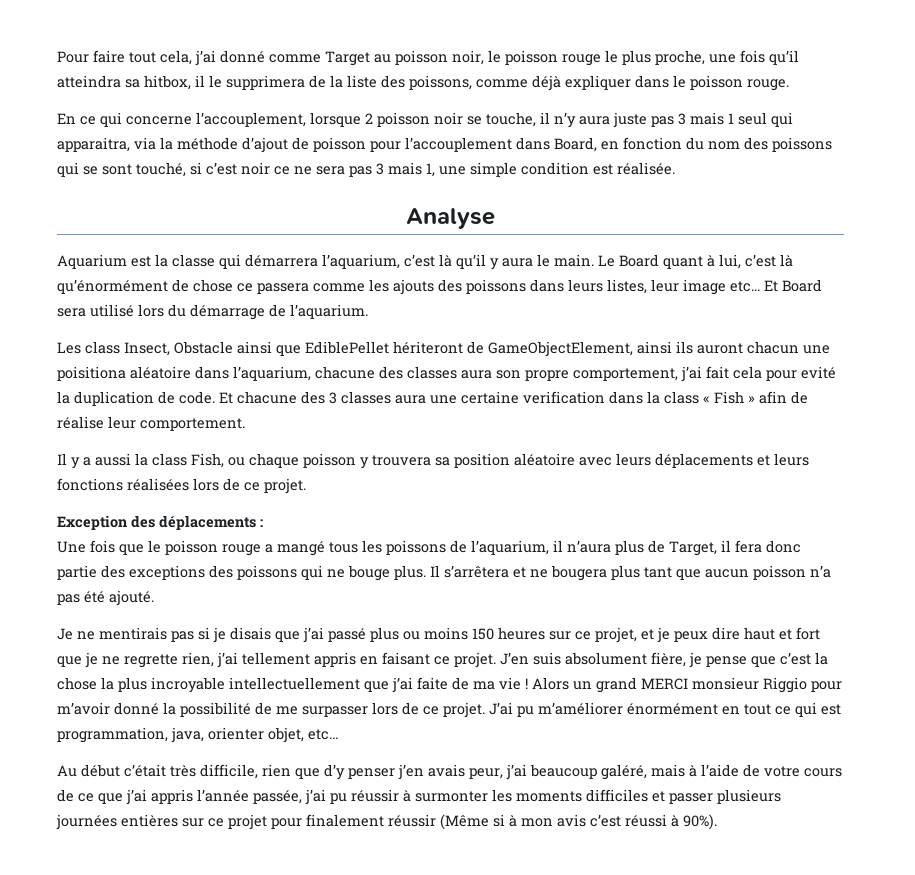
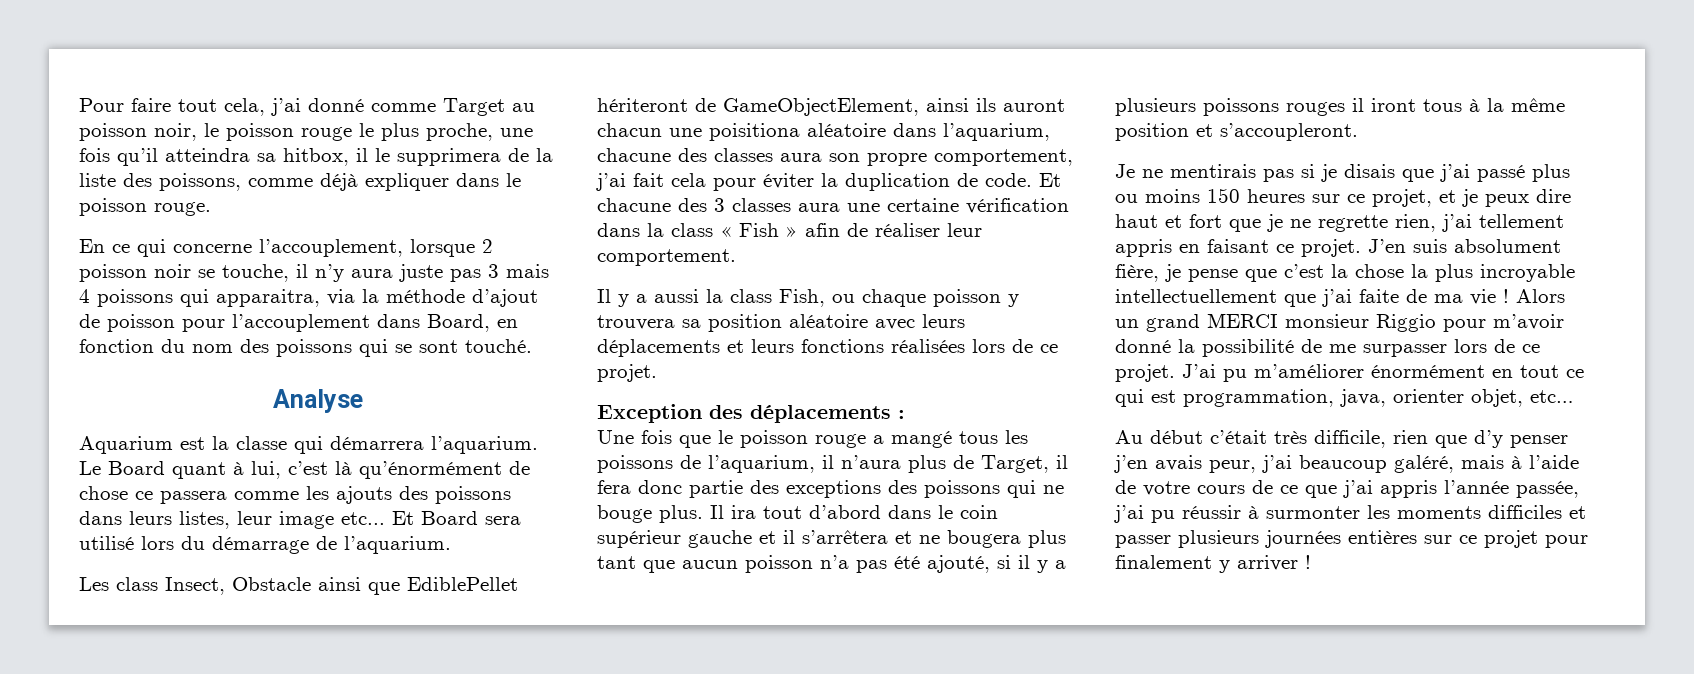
- En ce qui concerne l’accouplement, lorsque 2 poisson noir se touche, il n’y aura juste pas 3 mais 1 seul qui apparaitra, via la méthode d’ajout de poisson pour l’accouplement dans Board, en fonction du nom des poissons qui se sont touché, si c’est noir ce ne sera pas 3 mais 1, une simple condition est réalisée.
+ En ce qui concerne l’accouplement, lorsque 2 poisson noir se touche, il n’y aura juste pas 3 mais 4 poissons qui apparaitra, via la méthode d’ajout de poisson pour l’accouplement dans Board, en fonction du nom des poissons qui se sont touché.
- Aquarium est la classe qui démarrera l’aquarium, c’est là qu’il y aura le main.
+ Aquarium est la classe qui démarrera l’aquarium.
- Les class Insect, Obstacle ainsi que EdiblePellet hériteront de GameObjectElement, ainsi ils auront chacun une poisitiona aléatoire dans l’aquarium, chacune des classes aura son propre comportement, j’ai fait cela pour evité la duplication de code.
+ Les class Insect, Obstacle ainsi que EdiblePellet hériteront de GameObjectElement, ainsi ils auront chacun une poisitiona aléatoire dans l’aquarium, chacune des classes aura son propre comportement, j’ai fait cela pour éviter la duplication de code.
- Et chacune des 3 classes aura une certaine verification dans la class « Fish » afin de réalise leur comportement.
+ Et chacune des 3 classes aura une certaine vérification dans la class « Fish » afin de réaliser leur comportement.
- Il s’arrêtera et ne bougera plus tant que aucun poisson n’a pas été ajouté.
+ Il ira tout d’abord dans le coin supérieur gauche et il s’arrêtera et ne bougera plus tant que aucun poisson n’a pas été ajouté, si il y a plusieurs poissons rouges il iront tous à la même position et s’accoupleront.
- Au début c’était très difficile, rien que d’y penser j’en avais peur, j’ai beaucoup galéré, mais à l’aide de votre cours de ce que j’ai appris l’année passée, j’ai pu réussir à surmonter les moments difficiles et passer plusieurs journées entières sur ce projet pour finalement réussir (Même si à mon avis c’est réussi à 90%).
+ Au début c’était très difficile, rien que d’y penser j’en avais peur, j’ai beaucoup galéré, mais à l’aide de votre cours de ce que j’ai appris l’année passée, j’ai pu réussir à surmonter les moments difficiles et passer plusieurs journées entières sur ce projet pour finalement y arriver !

